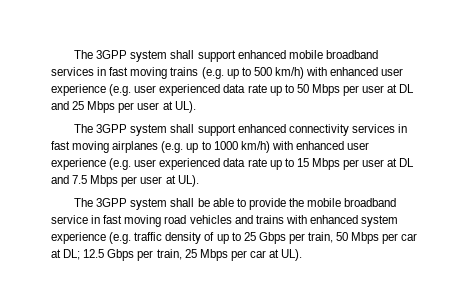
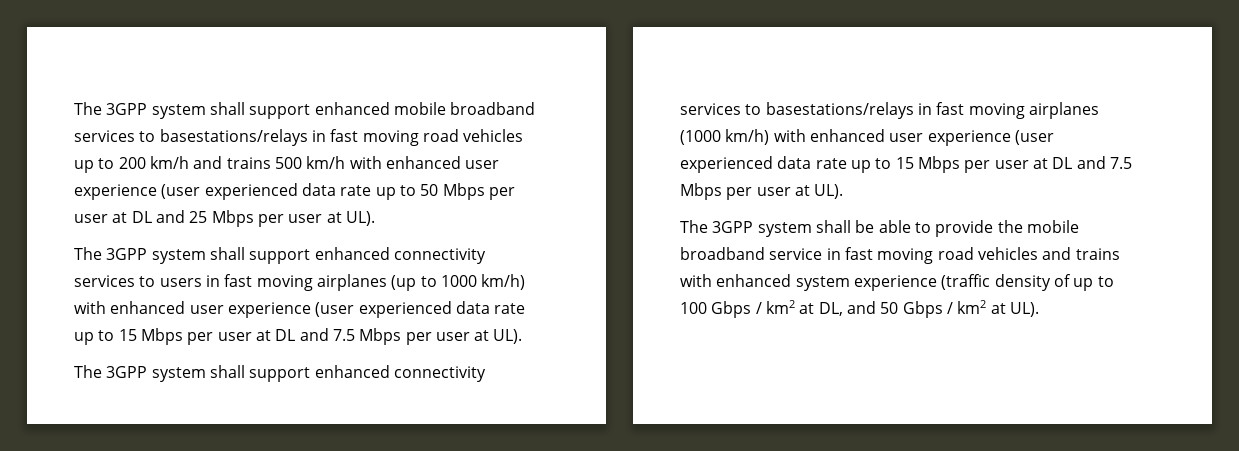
- The 3GPP system shall support enhanced mobile broadband services in fast moving trains (e.g. up to 500 km/h) with enhanced user experience (e.g. user experienced data rate up to 50 Mbps per user at DL and 25 Mbps per user at UL).
+ The 3GPP system shall support enhanced mobile broadband services to basestations/relays in fast moving road vehicles up to 200 km/h and trains 500 km/h with enhanced user experience (user experienced data rate up to 50 Mbps per user at DL and 25 Mbps per user at UL).
- The 3GPP system shall support enhanced connectivity services in fast moving airplanes (e.g. up to 1000 km/h) with enhanced user experience (e.g. user experienced data rate up to 15 Mbps per user at DL and 7.5 Mbps per user at UL).
+ The 3GPP system shall support enhanced connectivity services to users in fast moving airplanes (up to 1000 km/h) with enhanced user experience (user experienced data rate up to 15 Mbps per user at DL and 7.5 Mbps per user at UL).
+ The 3GPP system shall support enhanced connectivity services to basestations/relays in fast moving airplanes (1000 km/h) with enhanced user experience (user experienced data rate up to 15 Mbps per user at DL and 7.5 Mbps per user at UL).
- The 3GPP system shall be able to provide the mobile broadband service in fast moving road vehicles and trains with enhanced system experience (e.g. traffic density of up to 25 Gbps per train, 50 Mbps per car at DL; 12.5 Gbps per train, 25 Mbps per car at UL).
+ The 3GPP system shall be able to provide the mobile broadband service in fast moving road vehicles and trains with enhanced system experience (traffic density of up to 100 Gbps / km2 at DL, and 50 Gbps / km2 at UL).

